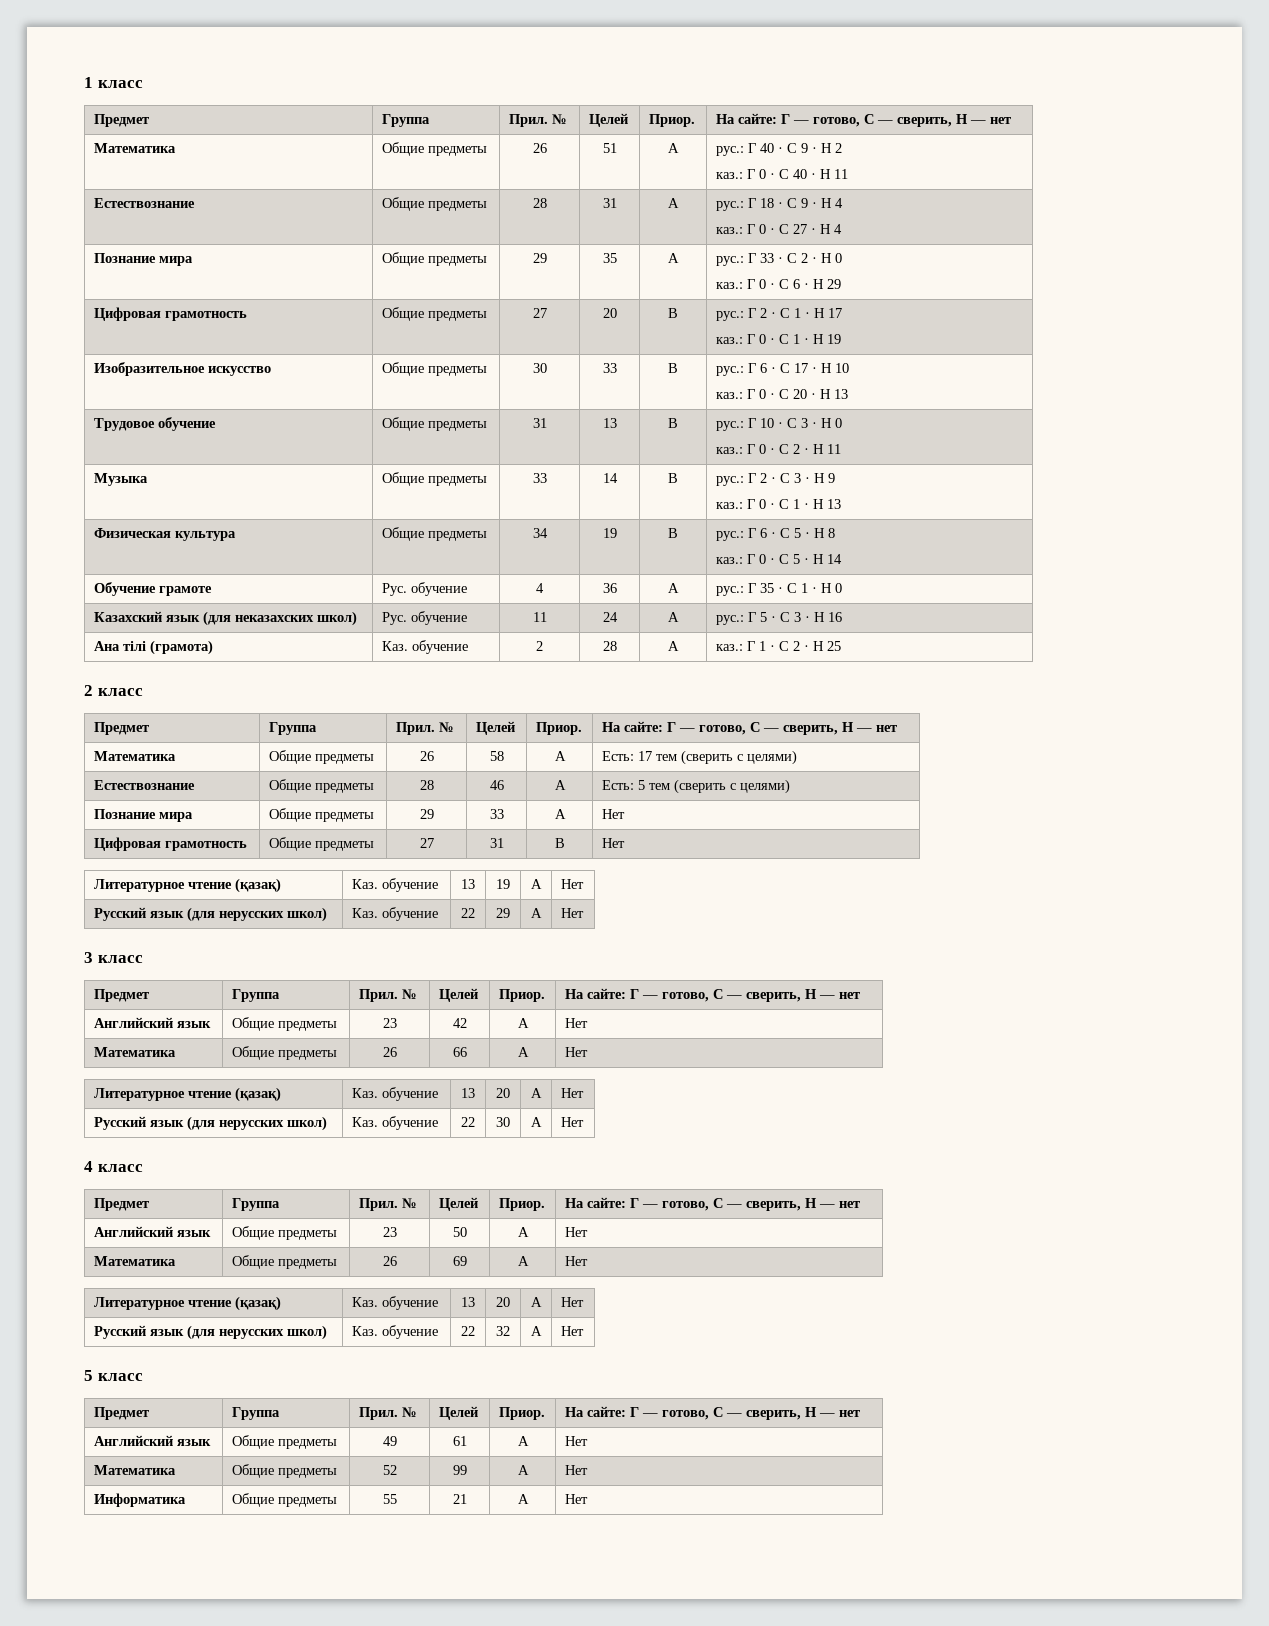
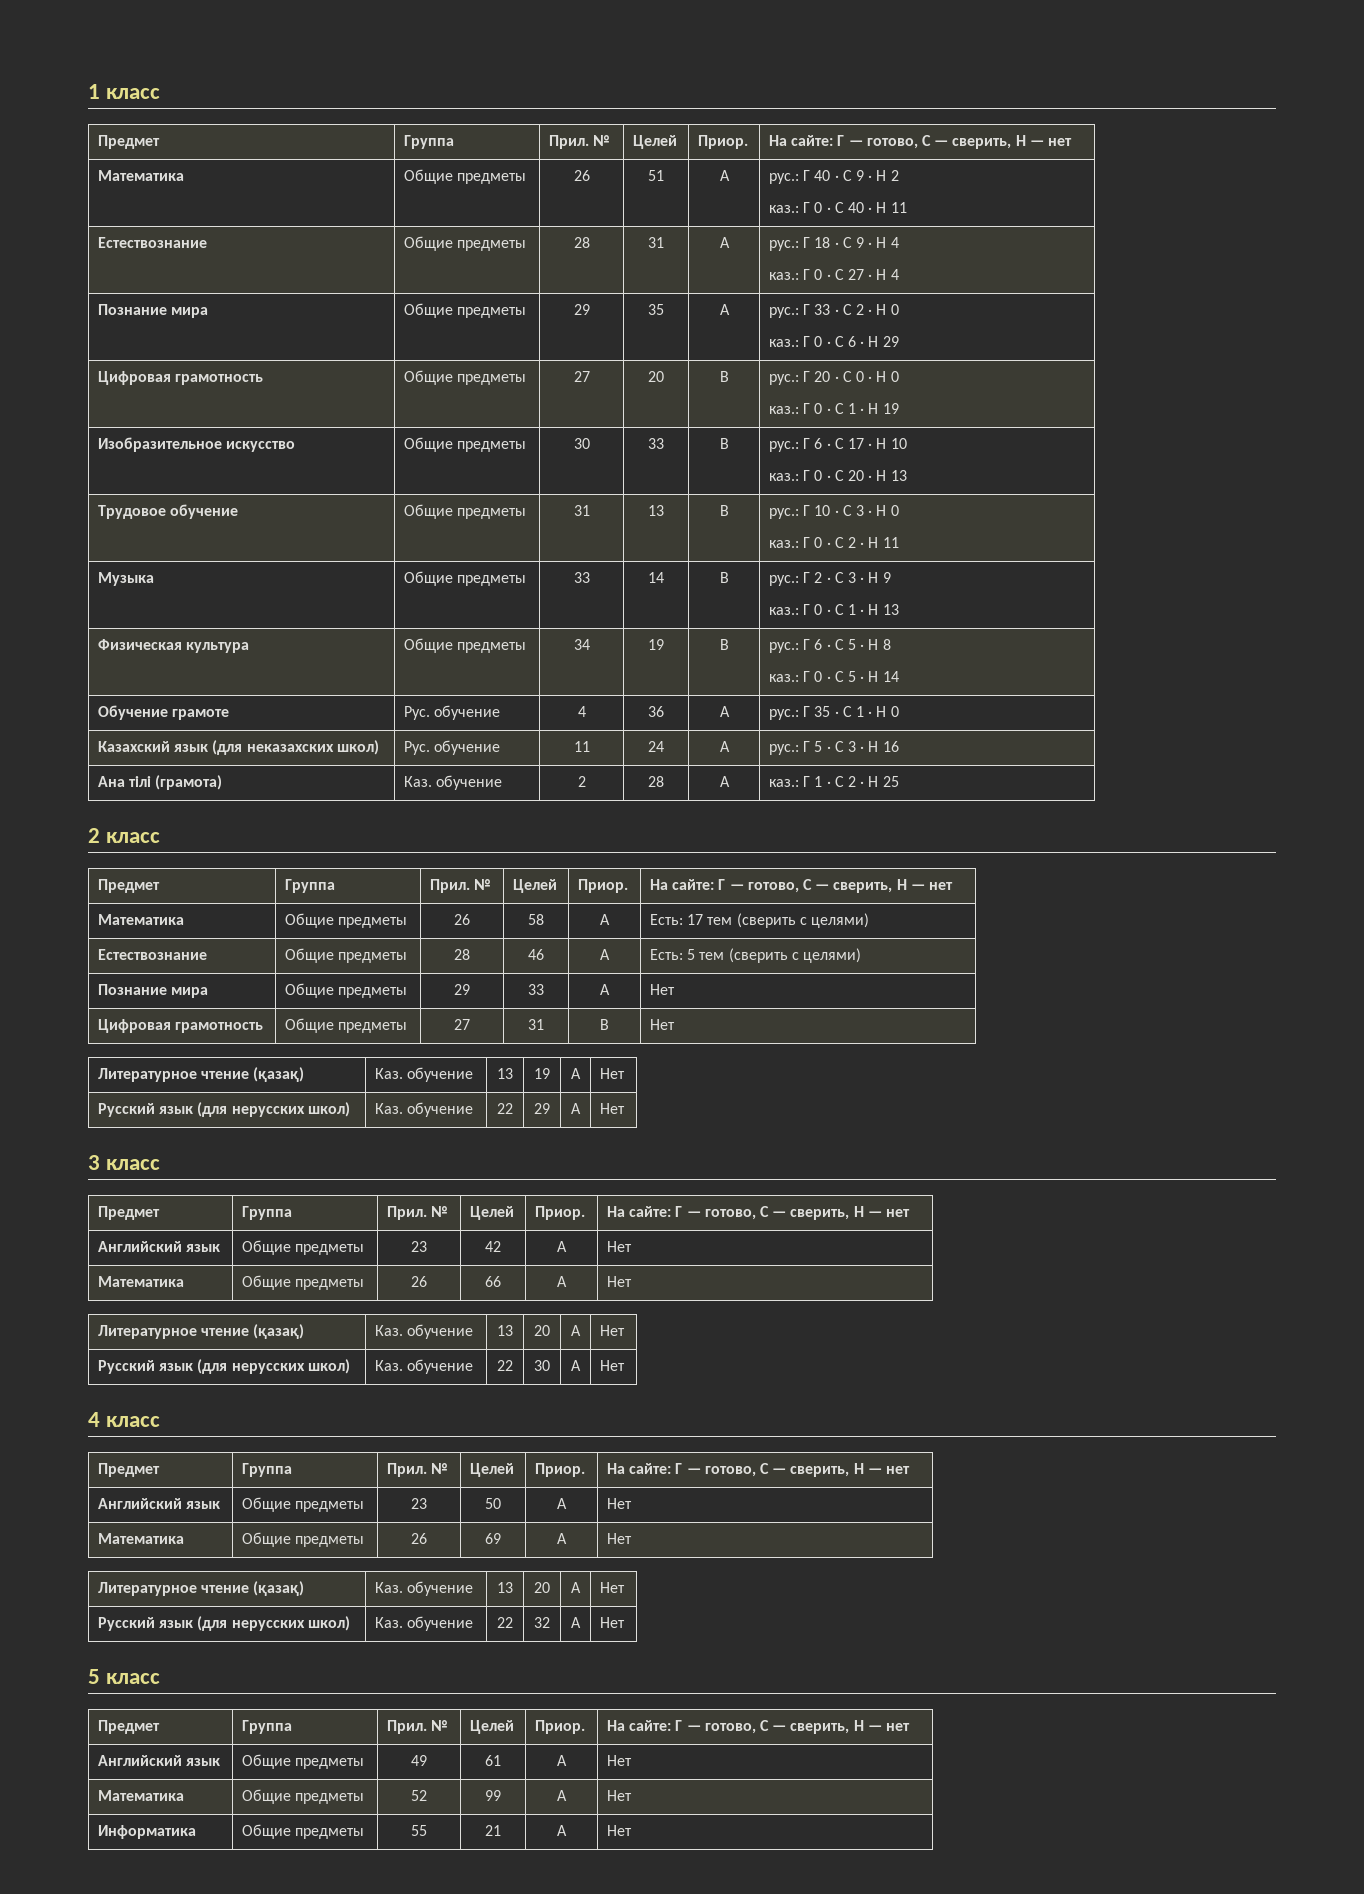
- Цифровая грамотность | Общие предметы | 27 | 20 | B | рус.: Г 2 · С 1 · Н 17
+ Цифровая грамотность | Общие предметы | 27 | 20 | B | рус.: Г 20 · С 0 · Н 0

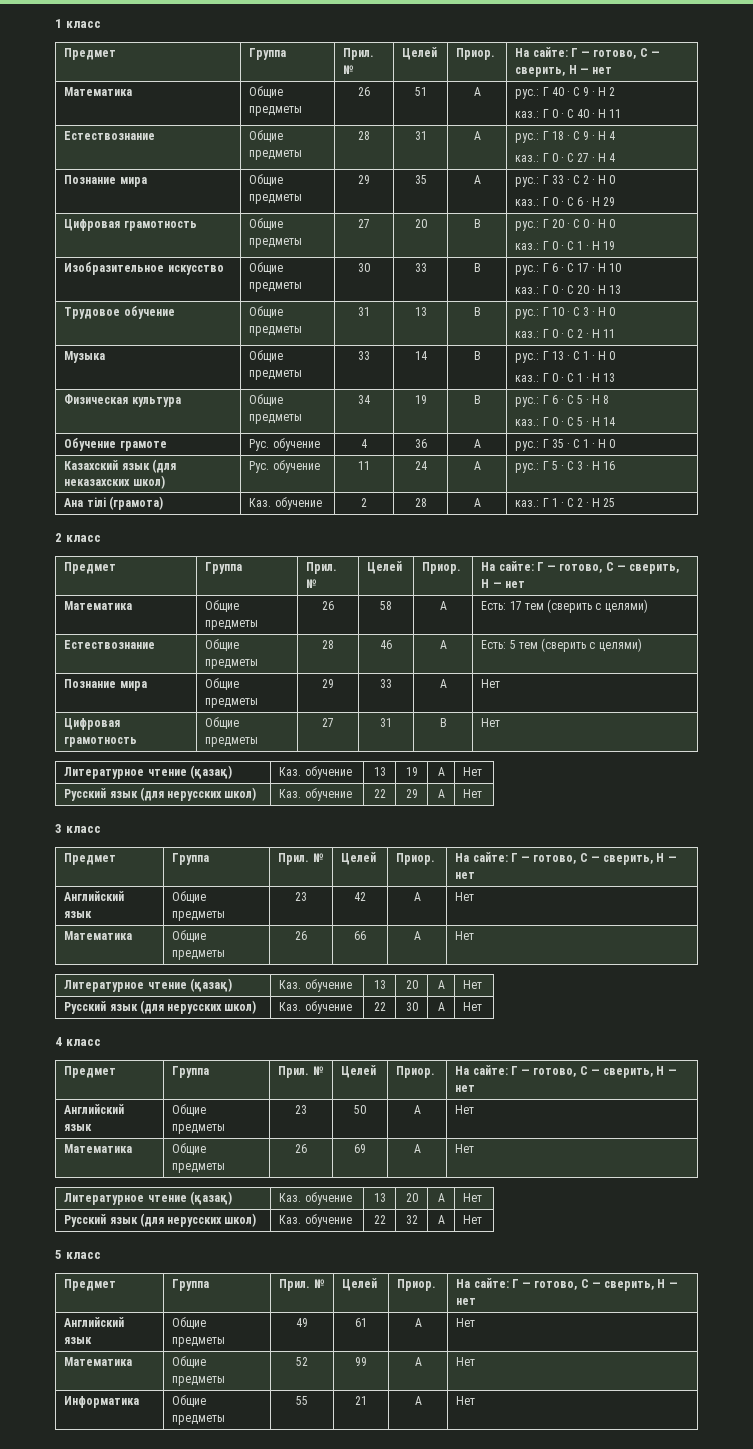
- Музыка | Общие предметы | 33 | 14 | B | рус.: Г 2 · С 3 · Н 9
+ Музыка | Общие предметы | 33 | 14 | B | рус.: Г 13 · С 1 · Н 0

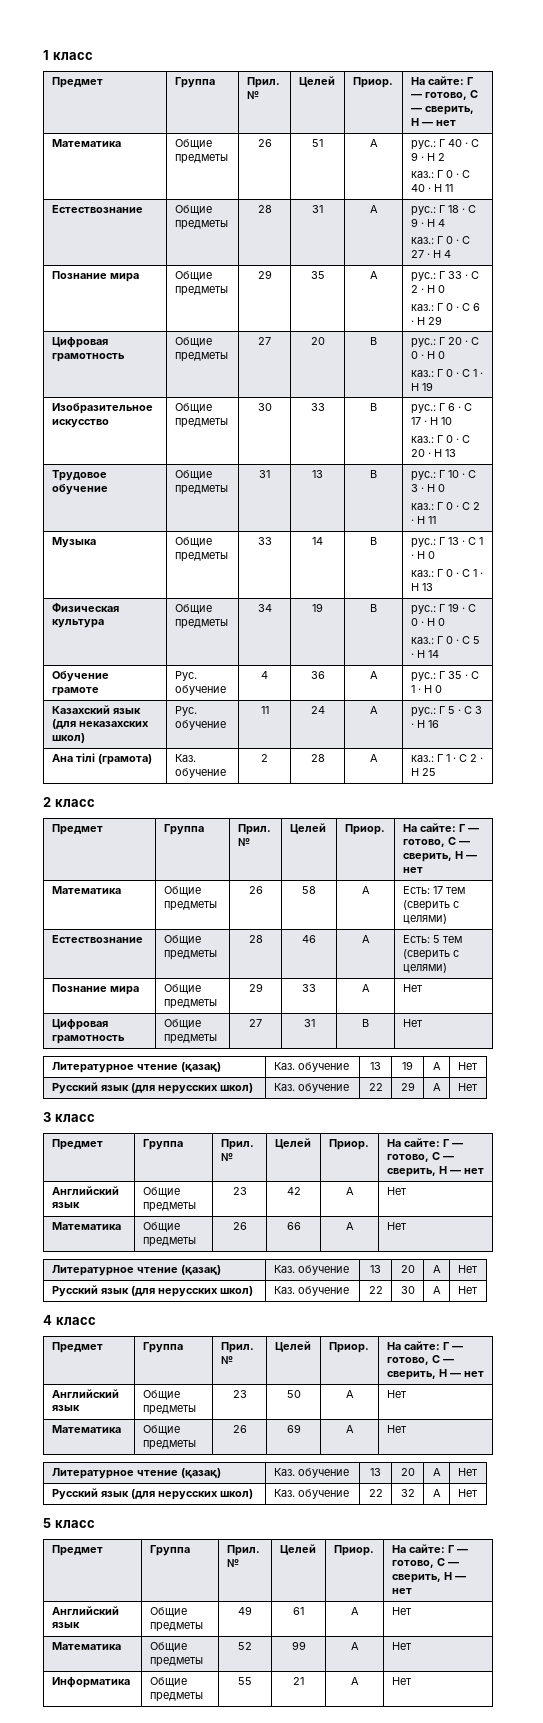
- Физическая культура | Общие предметы | 34 | 19 | B | рус.: Г 6 · С 5 · Н 8
+ Физическая культура | Общие предметы | 34 | 19 | B | рус.: Г 19 · С 0 · Н 0

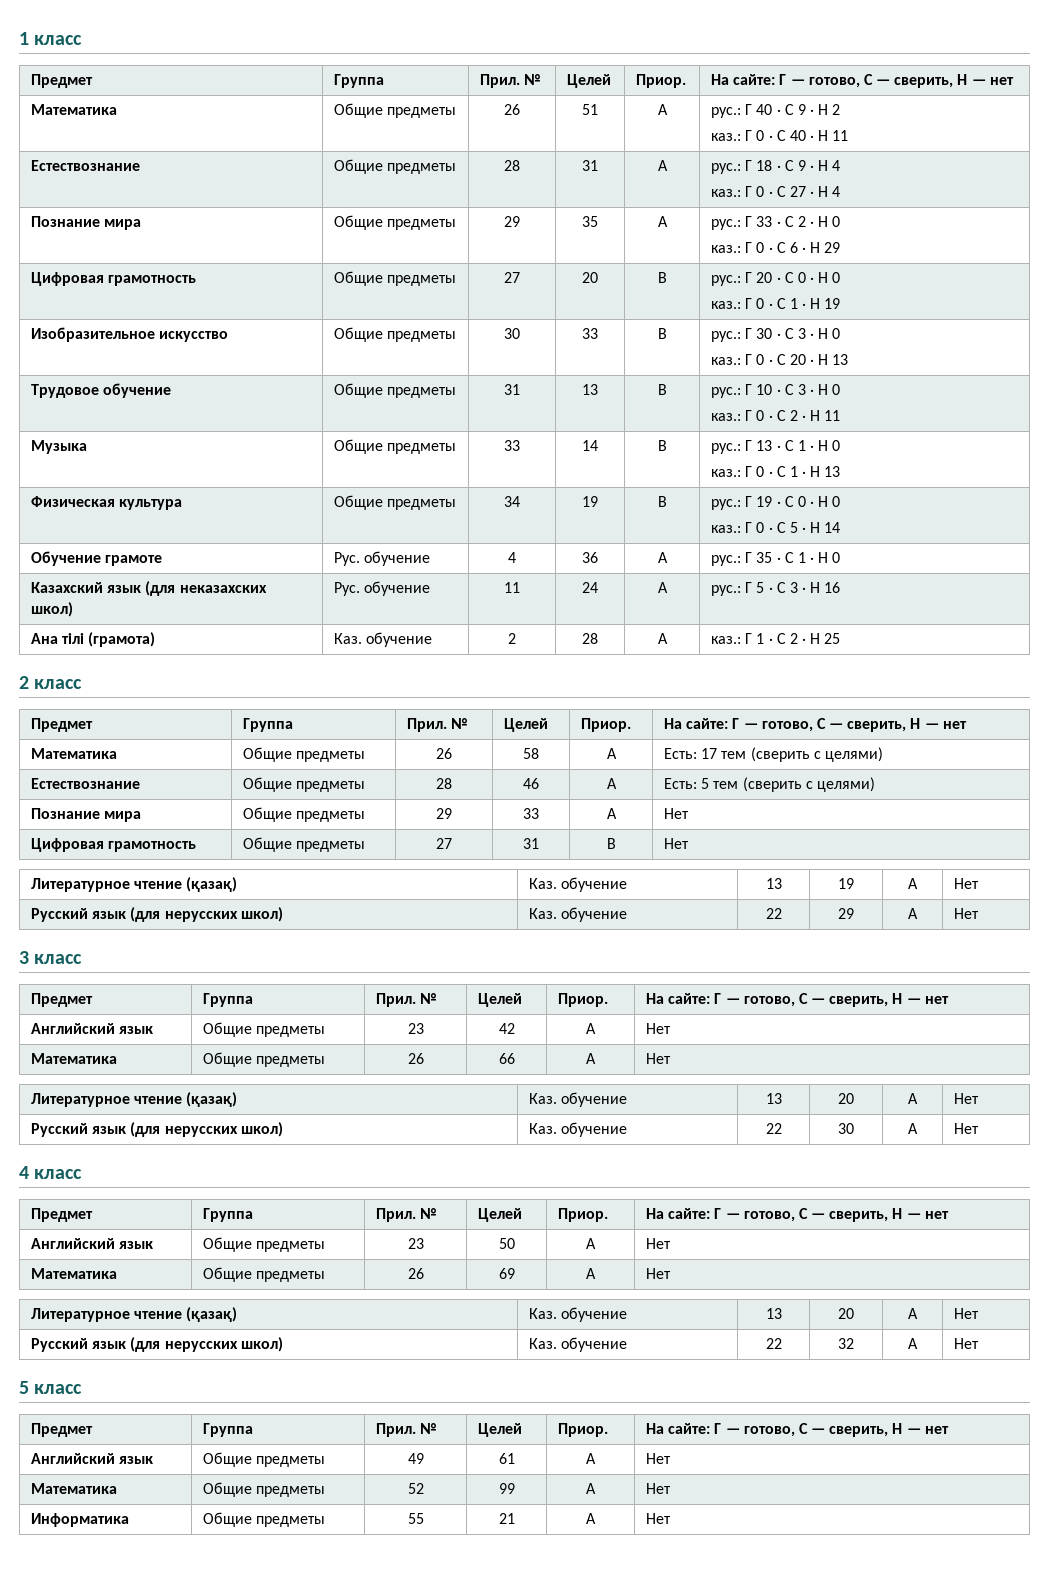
- Изобразительное искусство | Общие предметы | 30 | 33 | B | рус.: Г 6 · С 17 · Н 10
+ Изобразительное искусство | Общие предметы | 30 | 33 | B | рус.: Г 30 · С 3 · Н 0

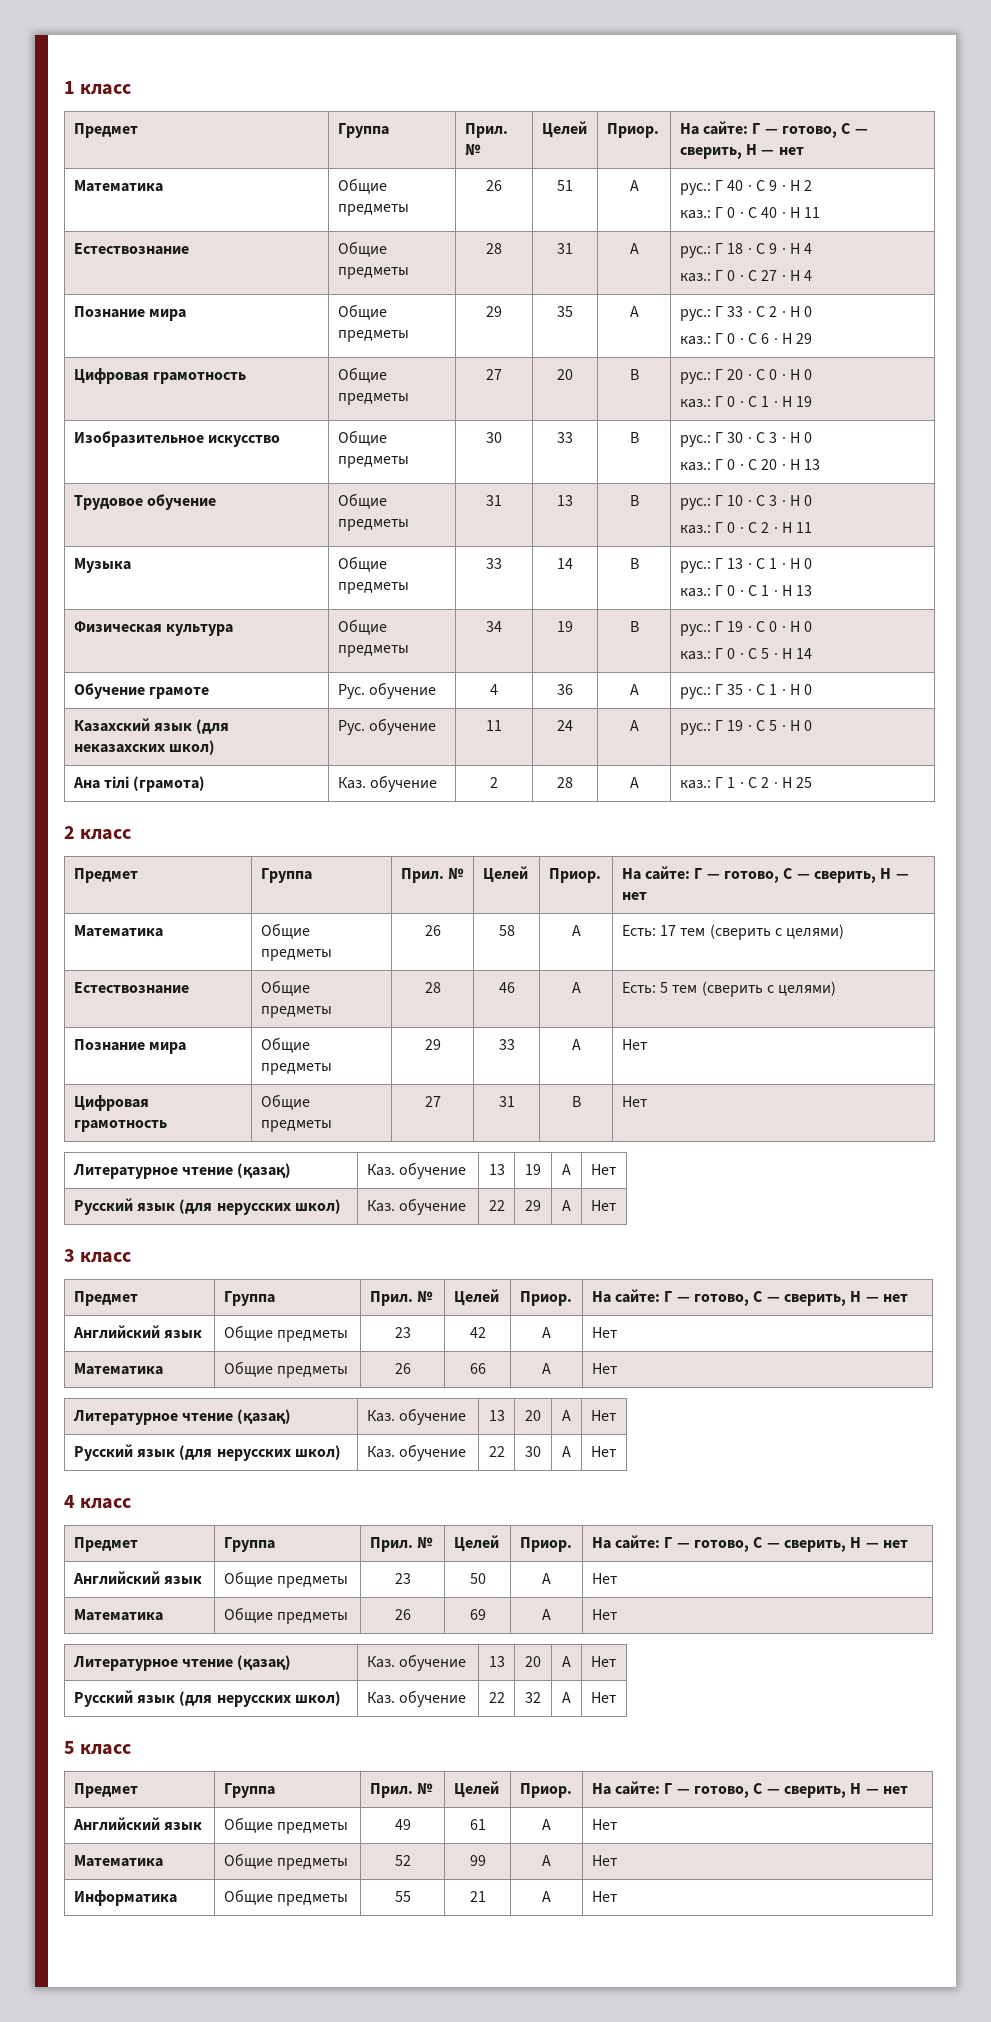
- Казахский язык (для неказахских школ) | Рус. обучение | 11 | 24 | A | рус.: Г 5 · С 3 · Н 16
+ Казахский язык (для неказахских школ) | Рус. обучение | 11 | 24 | A | рус.: Г 19 · С 5 · Н 0

